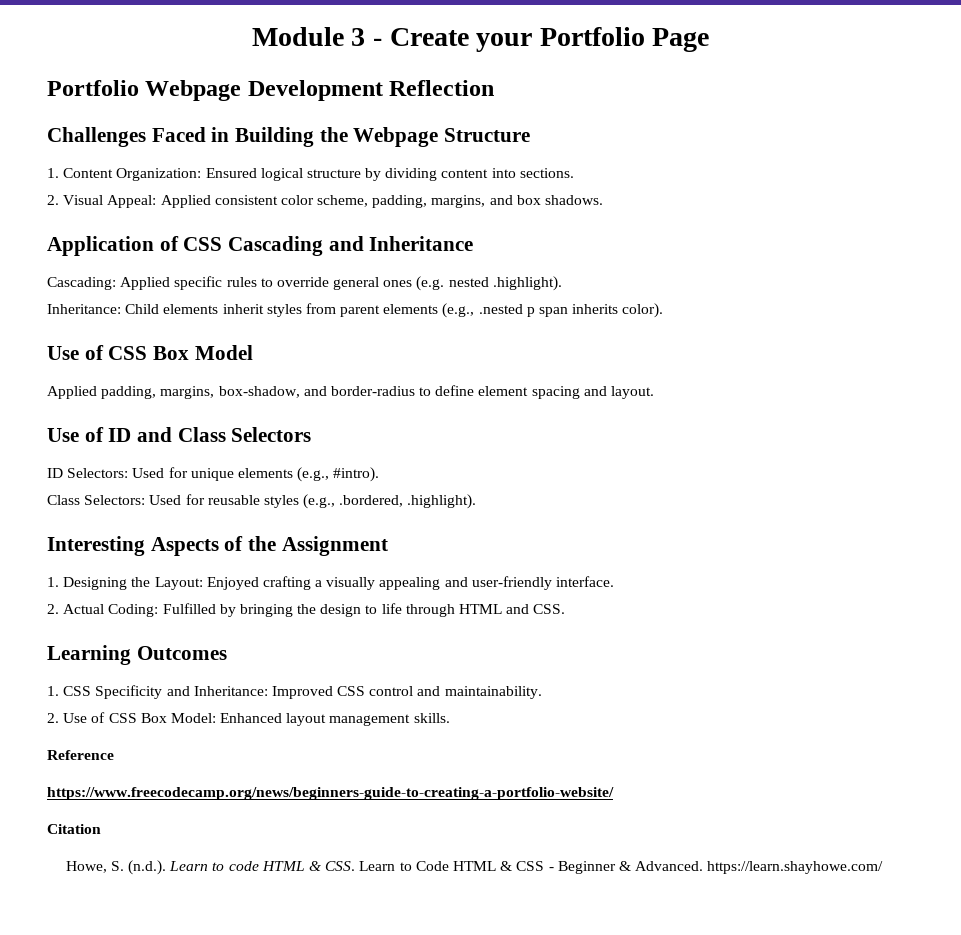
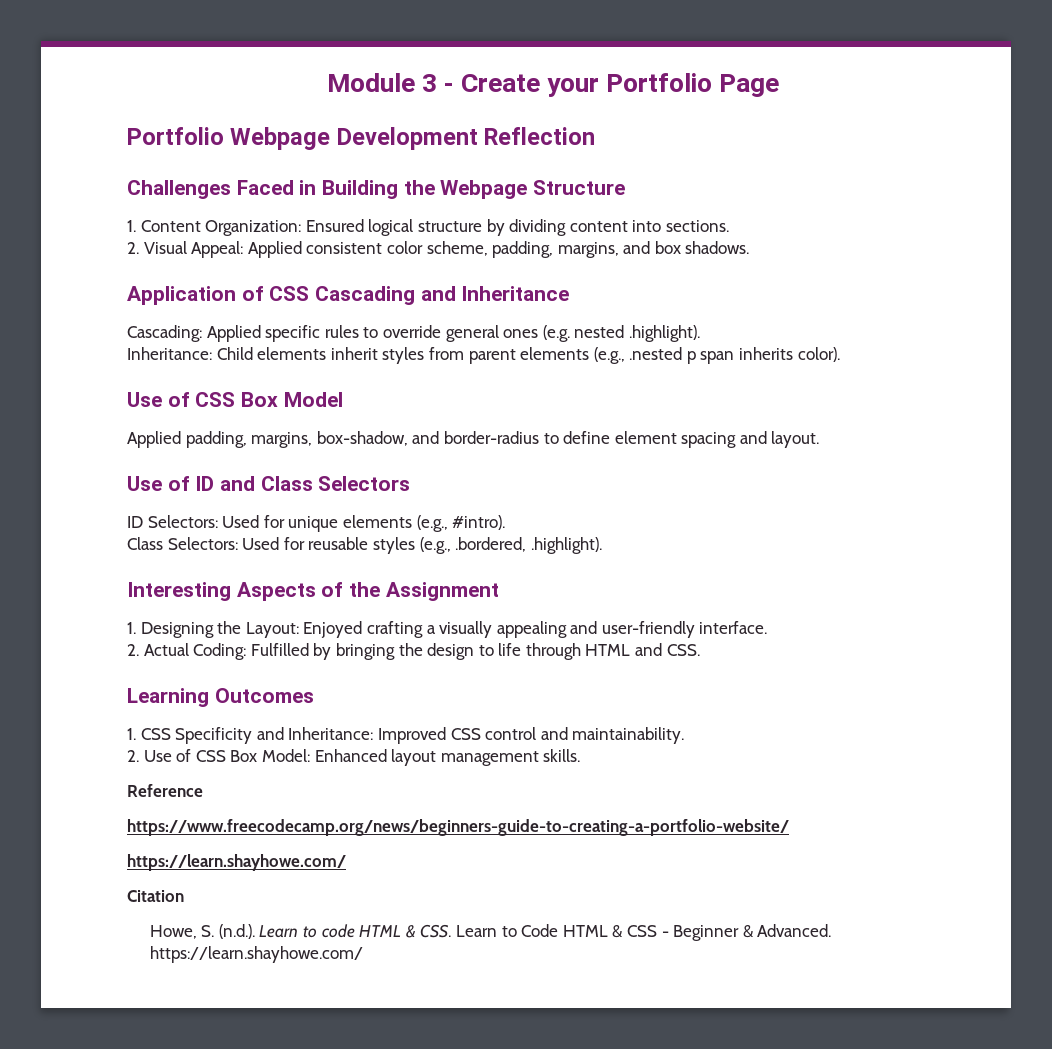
  https://www.freecodecamp.org/news/beginners-guide-to-creating-a-portfolio-website/
+ https://learn.shayhowe.com/

